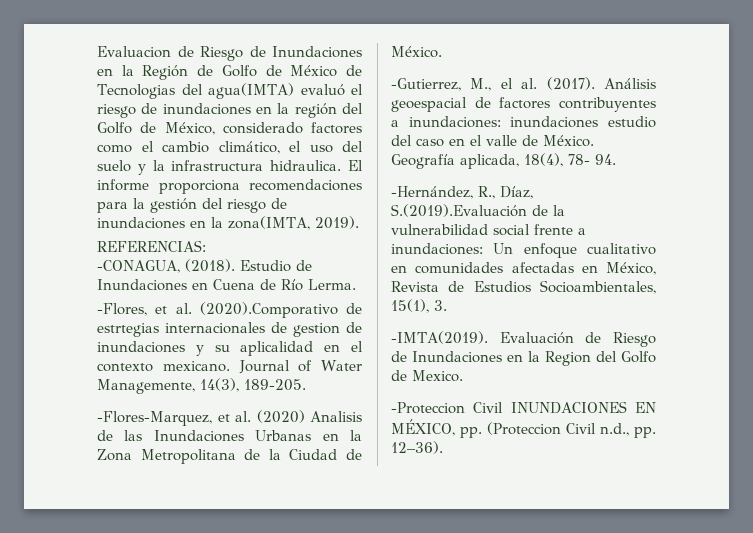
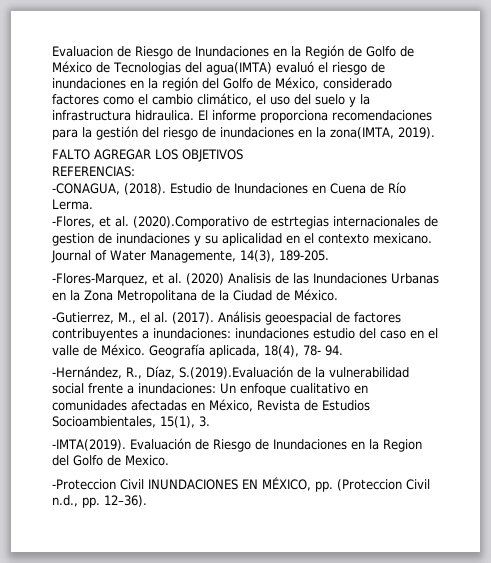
+ FALTO AGREGAR LOS OBJETIVOS

